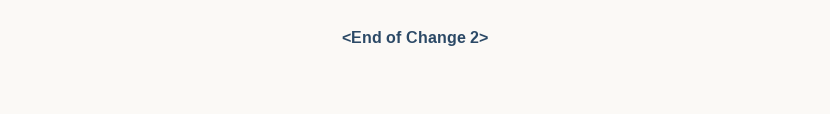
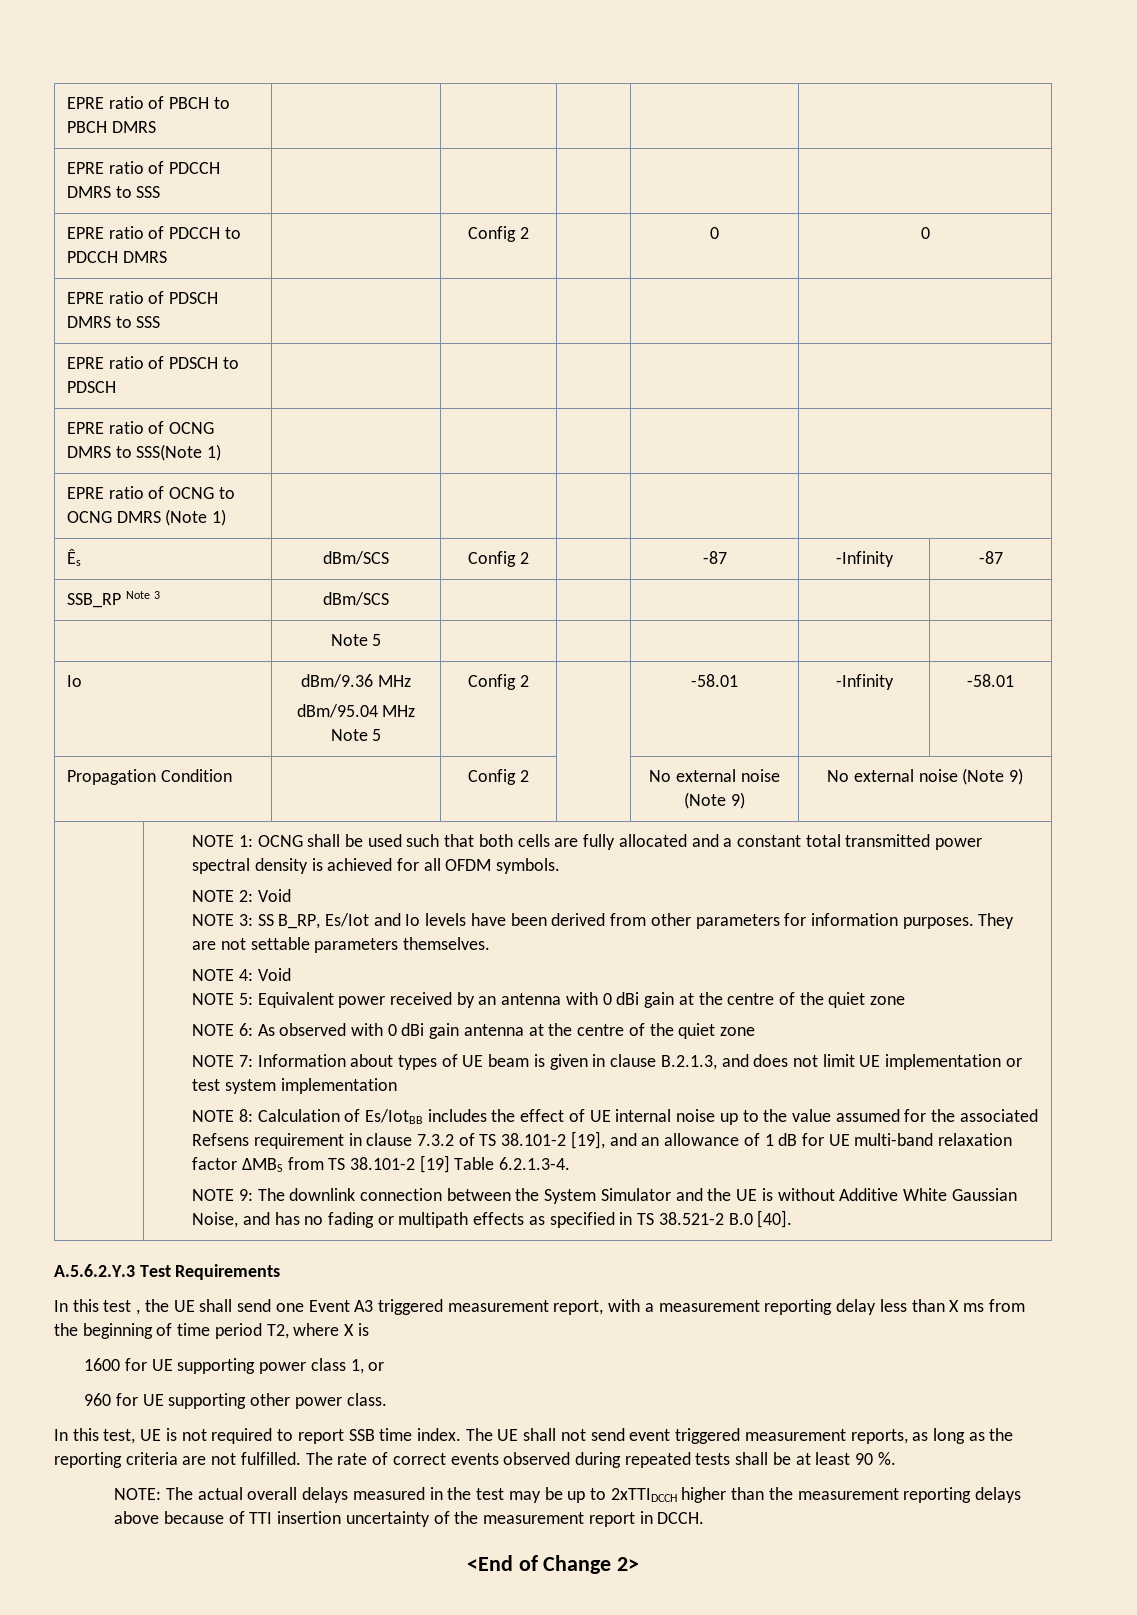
+ EPRE ratio of PBCH to PBCH DMRS | | | | |
+ EPRE ratio of PDCCH DMRS to SSS | | | | |
+ EPRE ratio of PDCCH to PDCCH DMRS | | Config 2 | | 0 | 0
+ EPRE ratio of PDSCH DMRS to SSS | | | | |
+ EPRE ratio of PDSCH to PDSCH | | | | |
+ EPRE ratio of OCNG DMRS to SSS(Note 1) | | | | |
+ EPRE ratio of OCNG to OCNG DMRS (Note 1) | | | | |
+ Ês | dBm/SCS | Config 2 | | -87 | -Infinity | -87
+ SSB_RP Note 3 | dBm/SCS | | | | |
+ | Note 5 | | | | |
+ Io | dBm/9.36 MHz
+ dBm/95.04 MHz Note 5 | Config 2 | | -58.01 | -Infinity | -58.01
+ Propagation Condition | | Config 2 | | No external noise (Note 9) | No external noise (Note 9)
+ | NOTE 1: OCNG shall be used such that both cells are fully allocated and a constant total transmitted power spectral density is achieved for all OFDM symbols.
+ NOTE 2: Void
+ NOTE 3: SS B_RP, Es/Iot and Io levels have been derived from other parameters for information purposes. They are not settable parameters themselves.
+ NOTE 4: Void
+ NOTE 5: Equivalent power received by an antenna with 0 dBi gain at the centre of the quiet zone
+ NOTE 6: As observed with 0 dBi gain antenna at the centre of the quiet zone
+ NOTE 7: Information about types of UE beam is given in clause B.2.1.3, and does not limit UE implementation or test system implementation
+ NOTE 8: Calculation of Es/IotBB includes the effect of UE internal noise up to the value assumed for the associated Refsens requirement in clause 7.3.2 of TS 38.101-2 [19], and an allowance of 1 dB for UE multi-band relaxation factor ΔMBS from TS 38.101-2 [19] Table 6.2.1.3-4.
+ NOTE 9: The downlink connection between the System Simulator and the UE is without Additive White Gaussian Noise, and has no fading or multipath effects as specified in TS 38.521-2 B.0 [40].
+ A.5.6.2.Y.3 Test Requirements
+ In this test , the UE shall send one Event A3 triggered measurement report, with a measurement reporting delay less than X ms from the beginning of time period T2, where X is
+ 1600 for UE supporting power class 1, or
+ 960 for UE supporting other power class.
+ In this test, UE is not required to report SSB time index. The UE shall not send event triggered measurement reports, as long as the reporting criteria are not fulfilled. The rate of correct events observed during repeated tests shall be at least 90 %.
+ NOTE: The actual overall delays measured in the test may be up to 2xTTIDCCH higher than the measurement reporting delays above because of TTI insertion uncertainty of the measurement report in DCCH.

